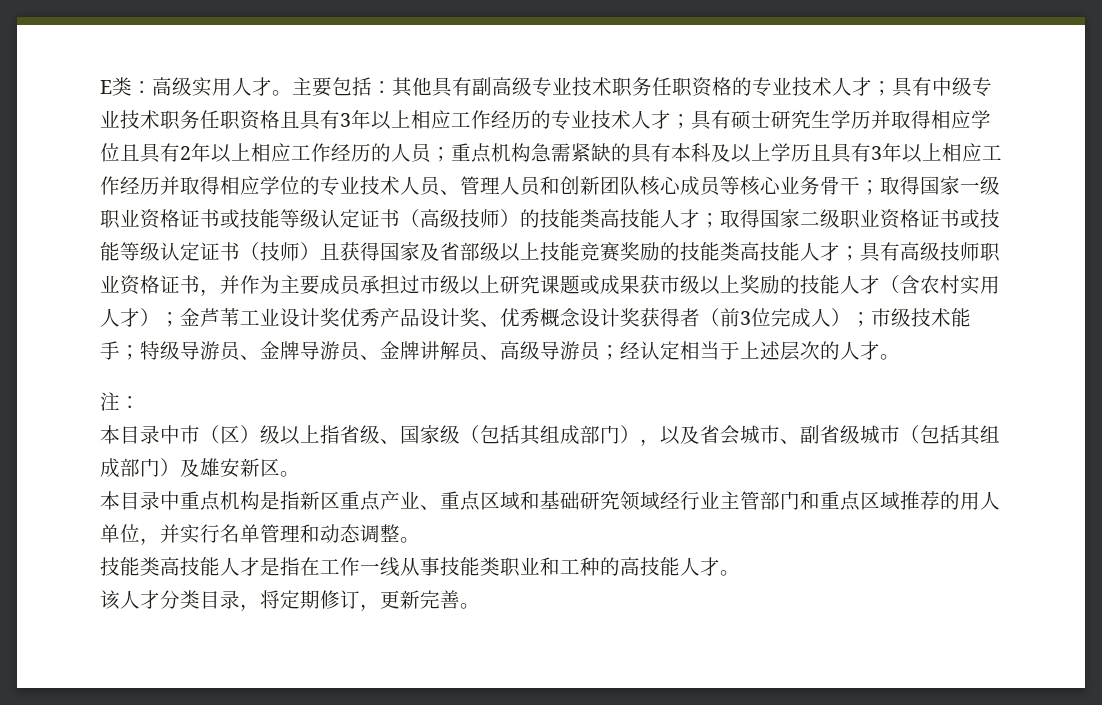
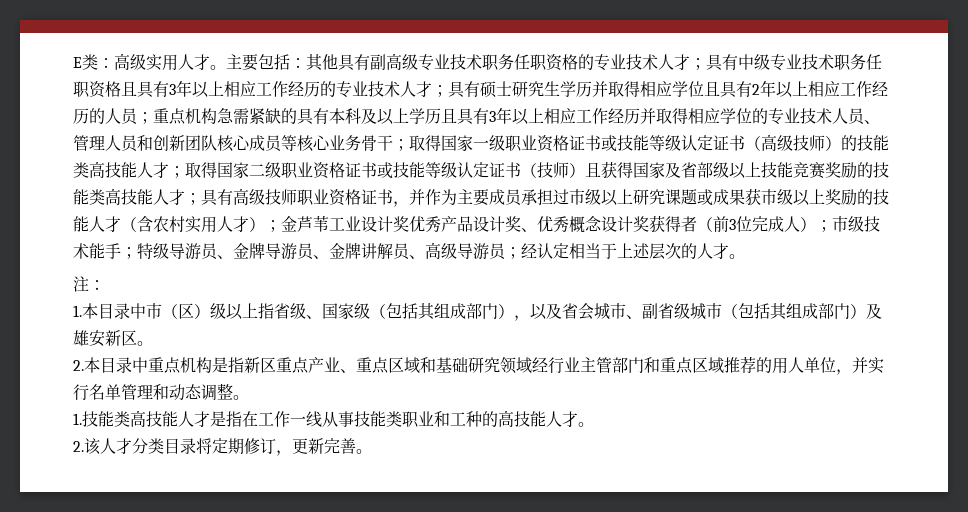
- 本目录中市（区）级以上指省级、国家级（包括其组成部门），以及省会城市、副省级城市（包括其组成部门）及雄安新区。
+ 1.本目录中市（区）级以上指省级、国家级（包括其组成部门），以及省会城市、副省级城市（包括其组成部门）及雄安新区。
- 本目录中重点机构是指新区重点产业、重点区域和基础研究领域经行业主管部门和重点区域推荐的用人单位，并实行名单管理和动态调整。
+ 2.本目录中重点机构是指新区重点产业、重点区域和基础研究领域经行业主管部门和重点区域推荐的用人单位，并实行名单管理和动态调整。
- 技能类高技能人才是指在工作一线从事技能类职业和工种的高技能人才。
+ 1.技能类高技能人才是指在工作一线从事技能类职业和工种的高技能人才。
- 该人才分类目录，将定期修订，更新完善。
+ 2.该人才分类目录将定期修订，更新完善。

